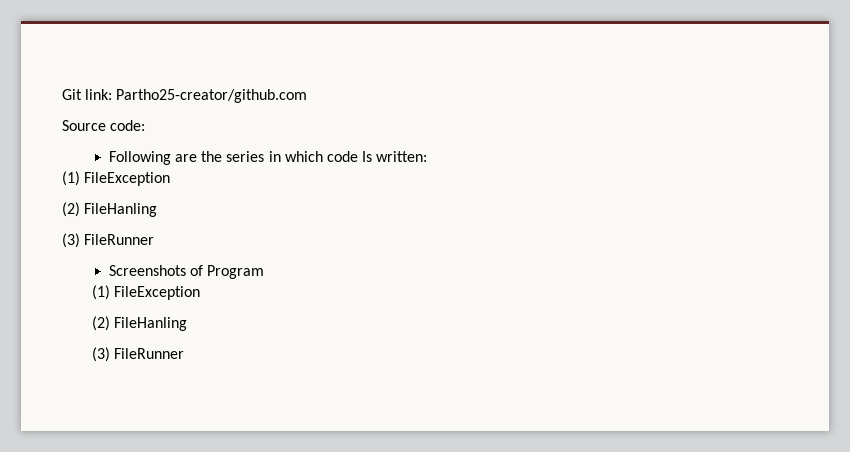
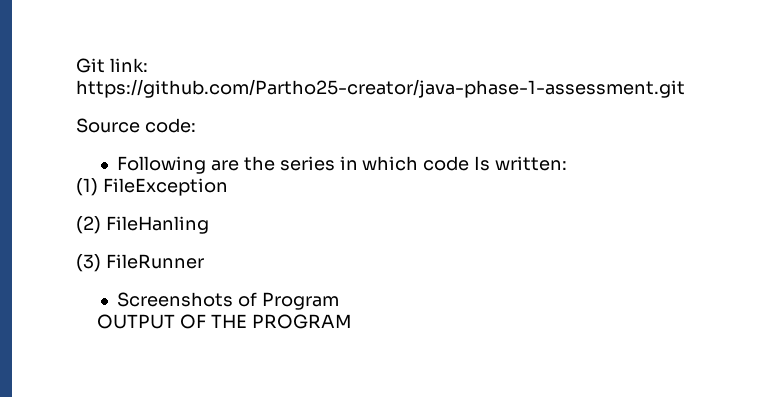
- Git link: Partho25-creator/github.com
+ Git link: https://github.com/Partho25-creator/java-phase-1-assessment.git
  Screenshots of Program
- (1) FileException
- (2) FileHanling
- (3) FileRunner
+ OUTPUT OF THE PROGRAM

